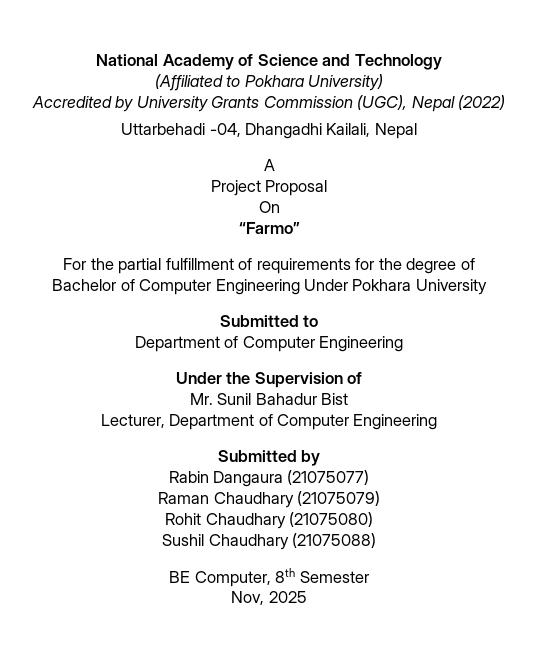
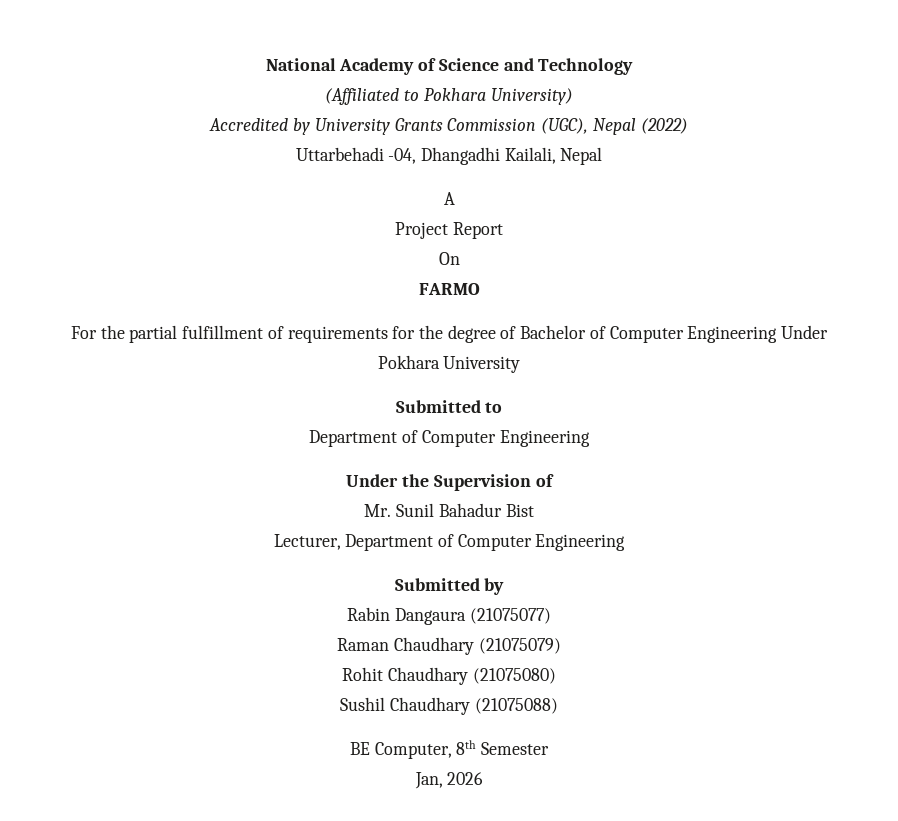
- Project Proposal
+ Project Report
- “Farmo”
+ FARMO
- For the partial fulfillment of requirements for the degree of
- Bachelor of Computer Engineering Under Pokhara University
+ For the partial fulfillment of requirements for the degree of Bachelor of Computer Engineering Under Pokhara University
- Nov, 2025
+ Jan, 2026

